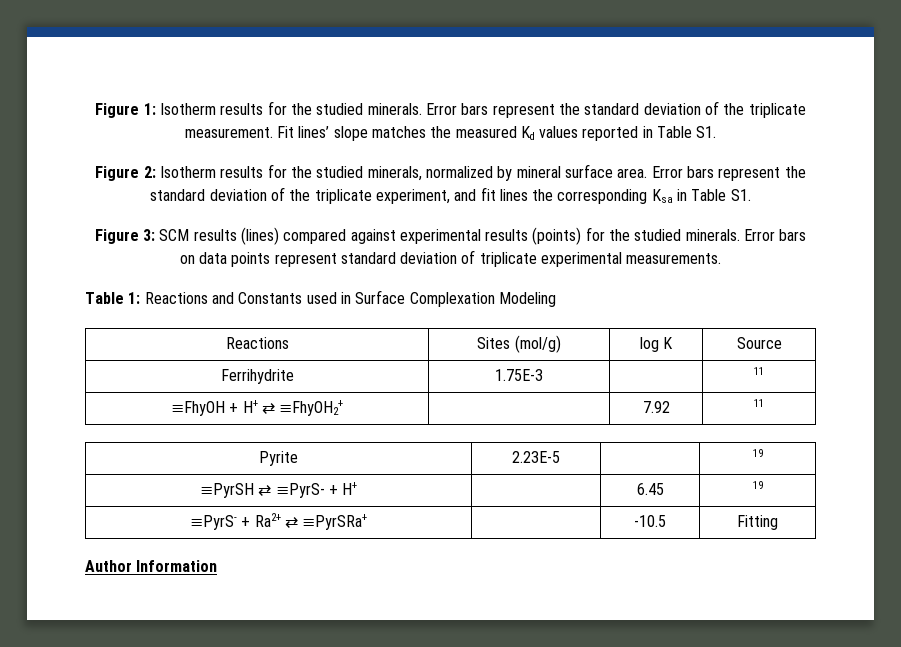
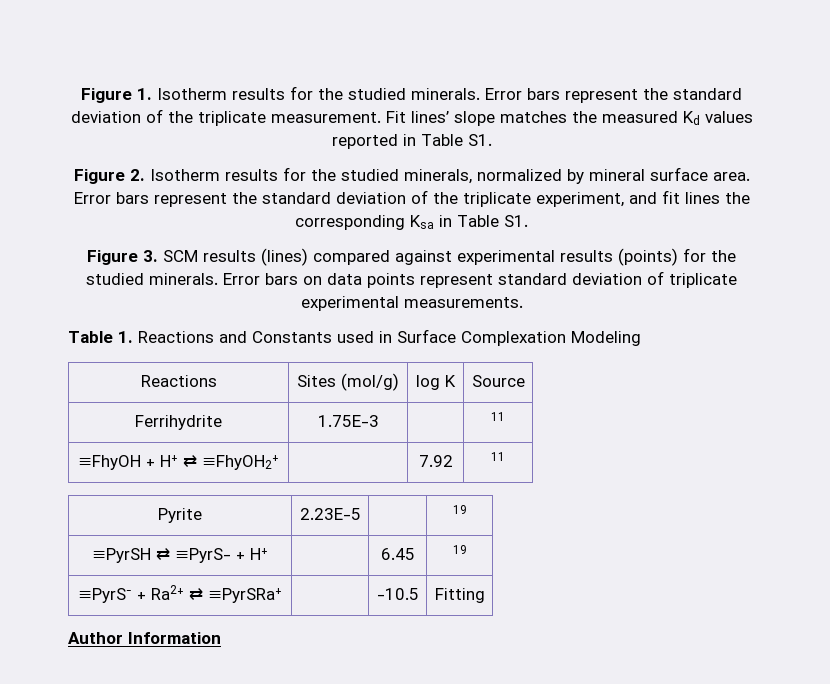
- Figure 1: Isotherm results for the studied minerals.
+ Figure 1. Isotherm results for the studied minerals.
- Figure 2: Isotherm results for the studied minerals, normalized by mineral surface area.
+ Figure 2. Isotherm results for the studied minerals, normalized by mineral surface area.
- Figure 3: SCM results (lines) compared against experimental results (points) for the studied minerals.
+ Figure 3. SCM results (lines) compared against experimental results (points) for the studied minerals.
- Table 1: Reactions and Constants used in Surface Complexation Modeling
+ Table 1. Reactions and Constants used in Surface Complexation Modeling

